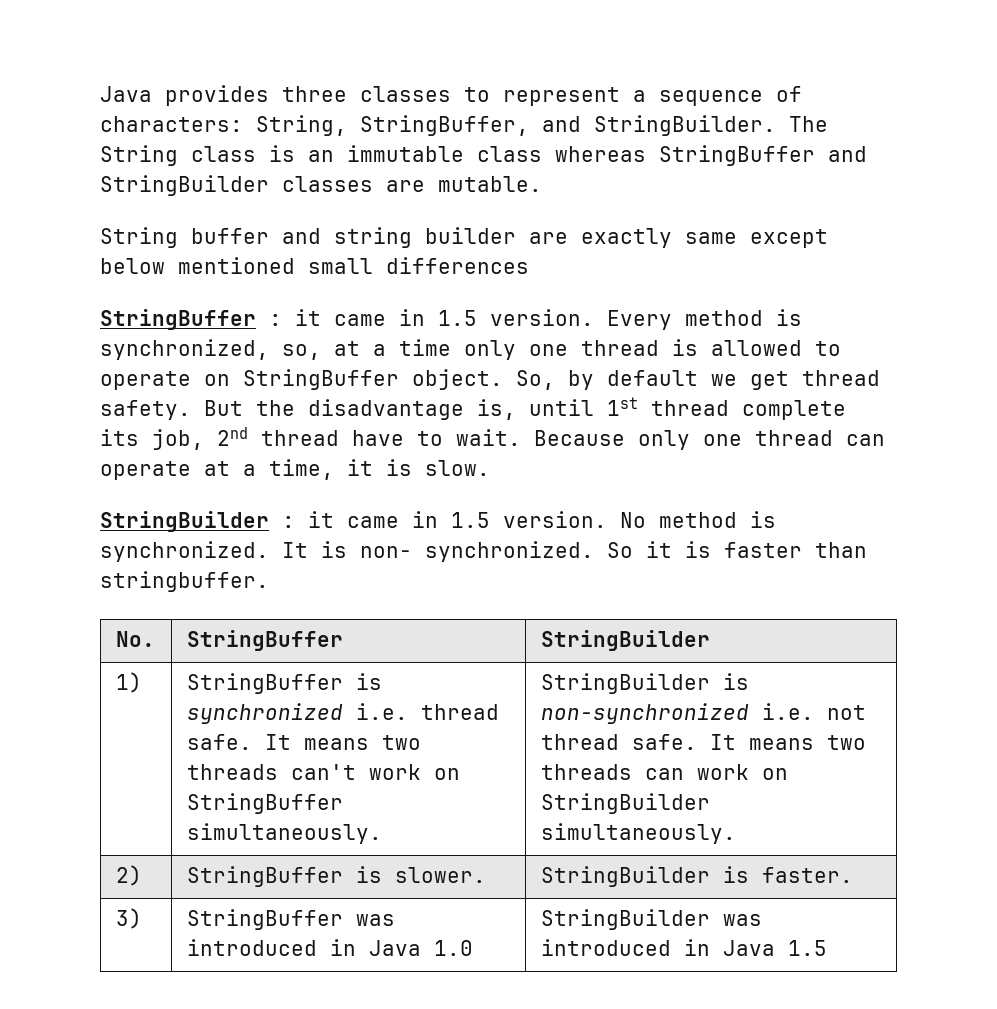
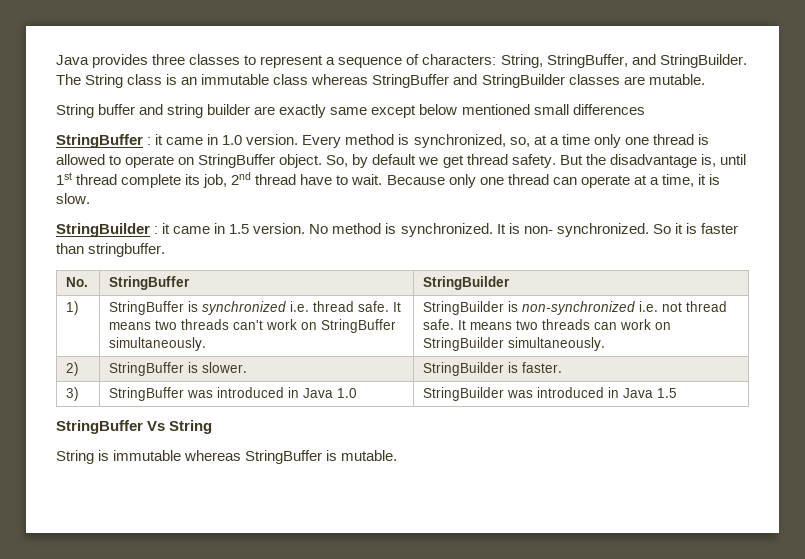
- StringBuffer : it came in 1.5 version.
+ StringBuffer : it came in 1.0 version.
+ StringBuffer Vs String
+ String is immutable whereas StringBuffer is mutable.

